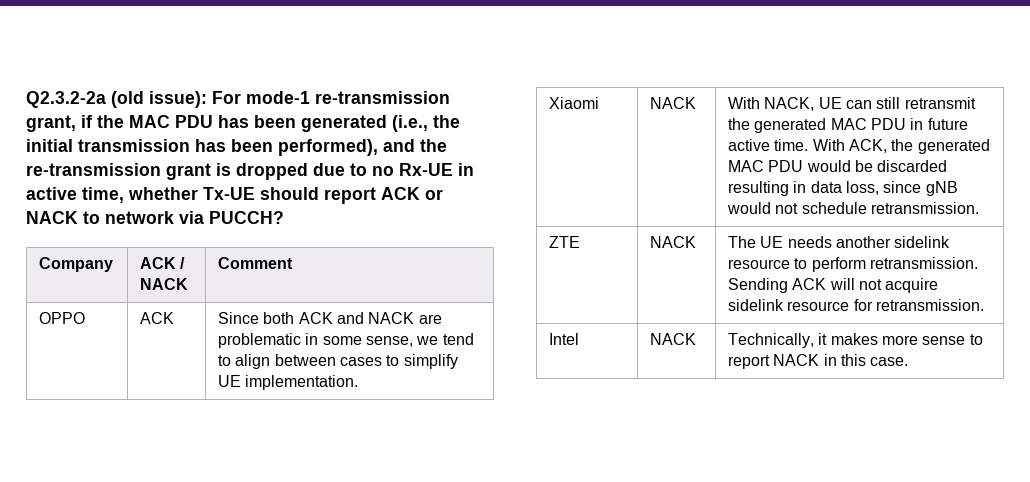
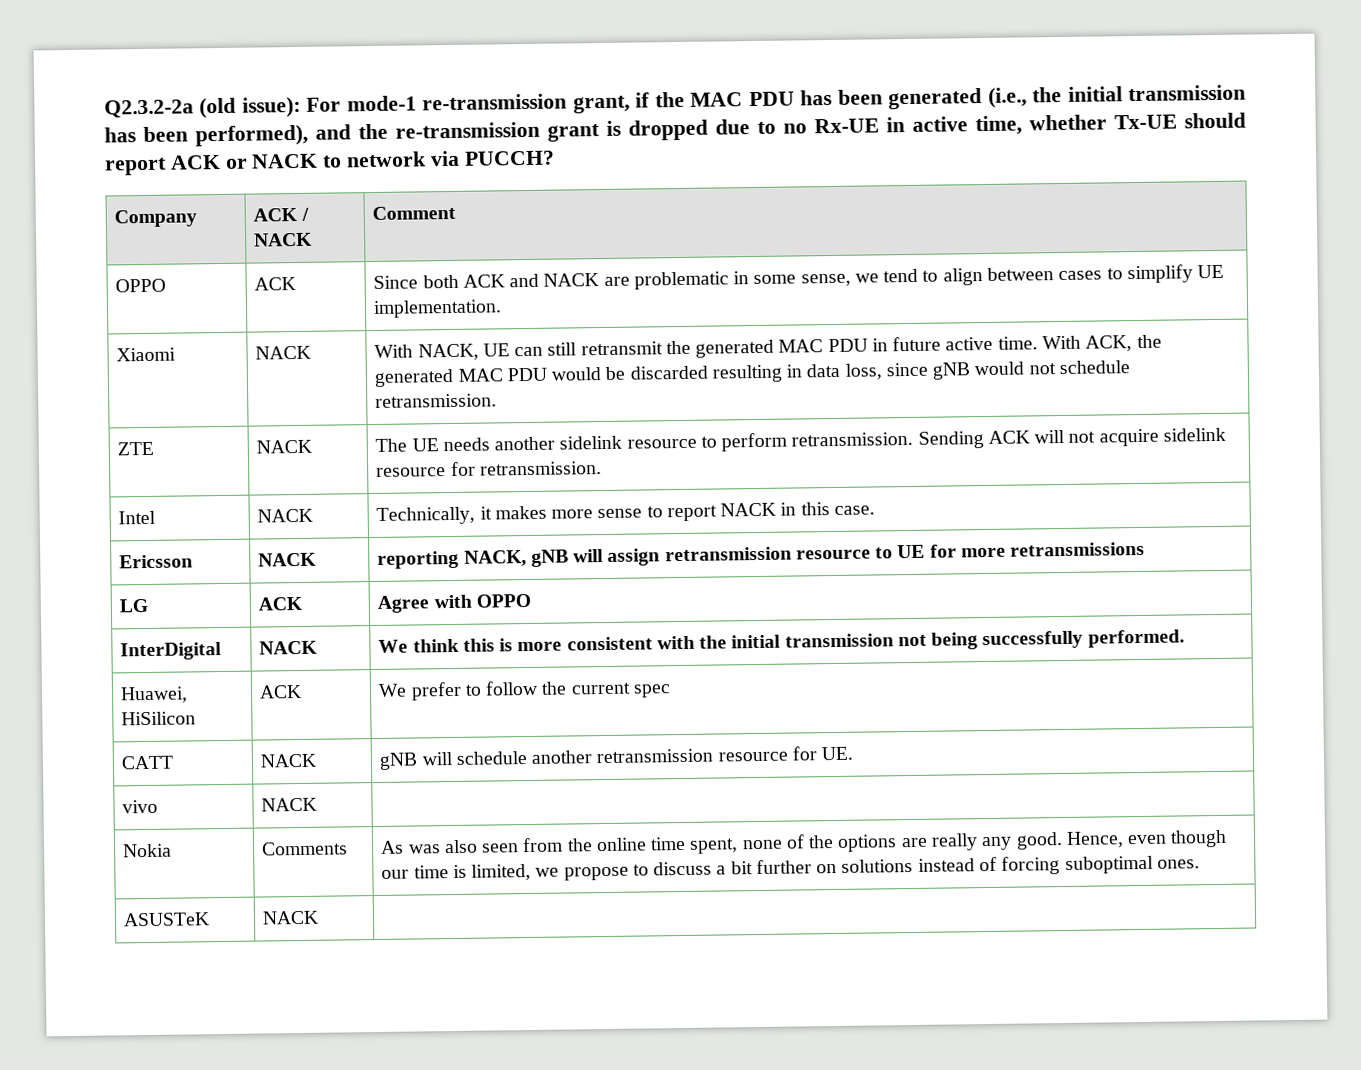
+ Ericsson | NACK | reporting NACK, gNB will assign retransmission resource to UE for more retransmissions
+ LG | ACK | Agree with OPPO
+ InterDigital | NACK | We think this is more consistent with the initial transmission not being successfully performed.
+ Huawei, HiSilicon | ACK | We prefer to follow the current spec
+ CATT | NACK | gNB will schedule another retransmission resource for UE.
+ vivo | NACK |
+ Nokia | Comments | As was also seen from the online time spent, none of the options are really any good. Hence, even though our time is limited, we propose to discuss a bit further on solutions instead of forcing suboptimal ones.
+ ASUSTeK | NACK |

